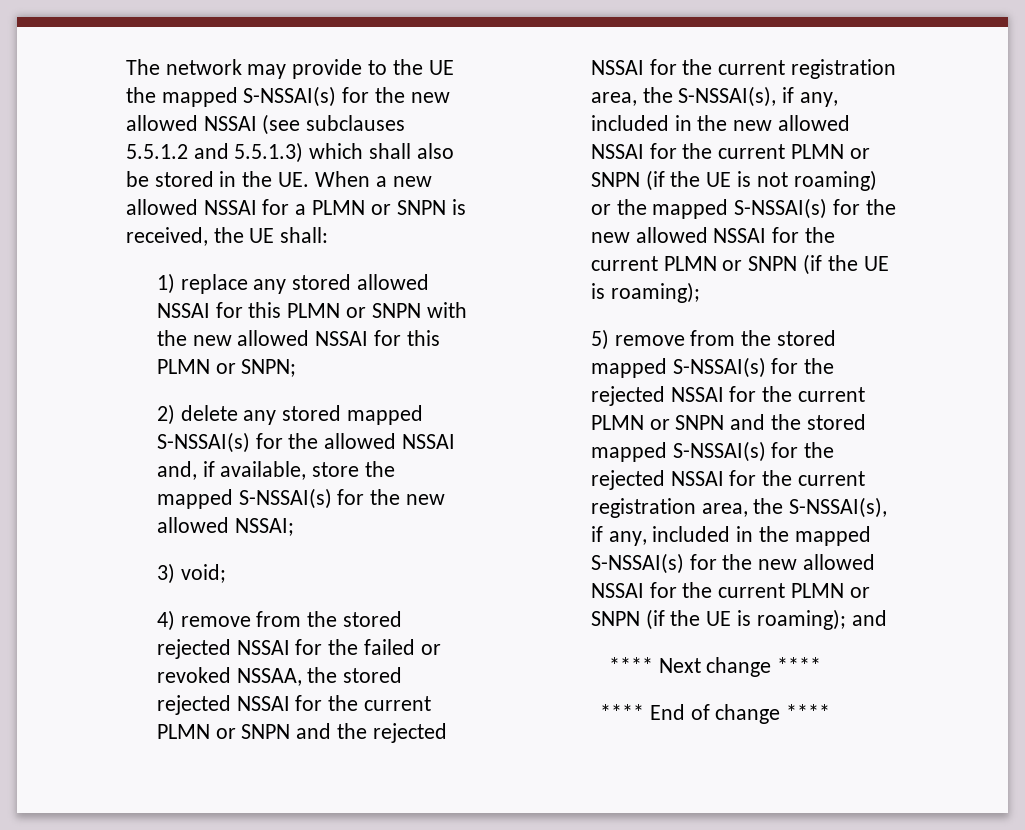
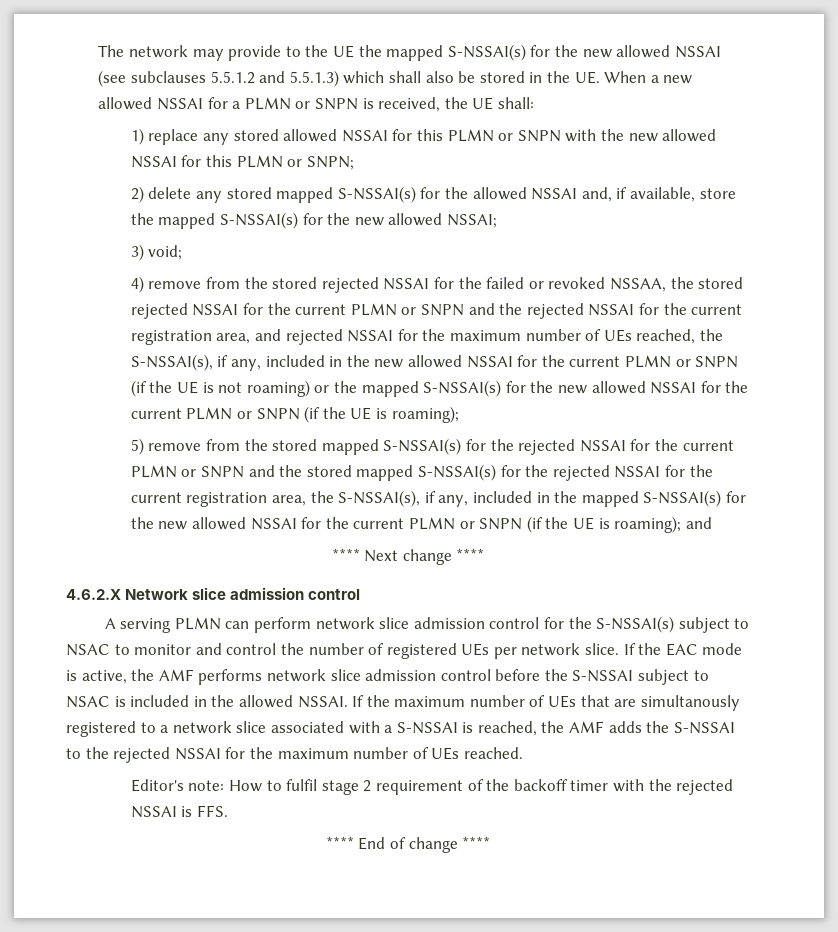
- 4) remove from the stored rejected NSSAI for the failed or revoked NSSAA, the stored rejected NSSAI for the current PLMN or SNPN and the rejected NSSAI for the current registration area, the S-NSSAI(s), if any, included in the new allowed NSSAI for the current PLMN or SNPN (if the UE is not roaming) or the mapped S-NSSAI(s) for the new allowed NSSAI for the current PLMN or SNPN (if the UE is roaming);
+ 4) remove from the stored rejected NSSAI for the failed or revoked NSSAA, the stored rejected NSSAI for the current PLMN or SNPN and the rejected NSSAI for the current registration area, and rejected NSSAI for the maximum number of UEs reached, the S-NSSAI(s), if any, included in the new allowed NSSAI for the current PLMN or SNPN (if the UE is not roaming) or the mapped S-NSSAI(s) for the new allowed NSSAI for the current PLMN or SNPN (if the UE is roaming);
+ 4.6.2.X Network slice admission control
+ A serving PLMN can perform network slice admission control for the S-NSSAI(s) subject to NSAC to monitor and control the number of registered UEs per network slice. If the EAC mode is active, the AMF performs network slice admission control before the S-NSSAI subject to NSAC is included in the allowed NSSAI. If the maximum number of UEs that are simultanously registered to a network slice associated with a S-NSSAI is reached, the AMF adds the S-NSSAI to the rejected NSSAI for the maximum number of UEs reached.
+ Editor's note: How to fulfil stage 2 requirement of the backoff timer with the rejected NSSAI is FFS.

